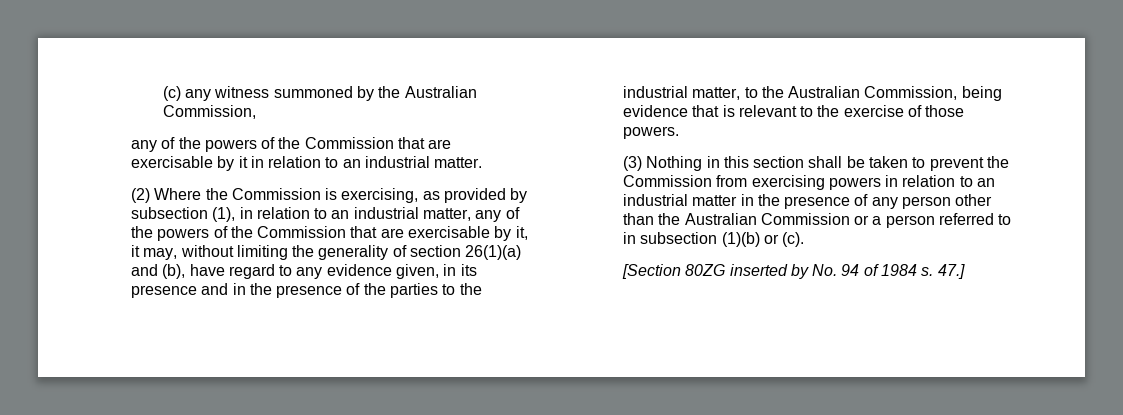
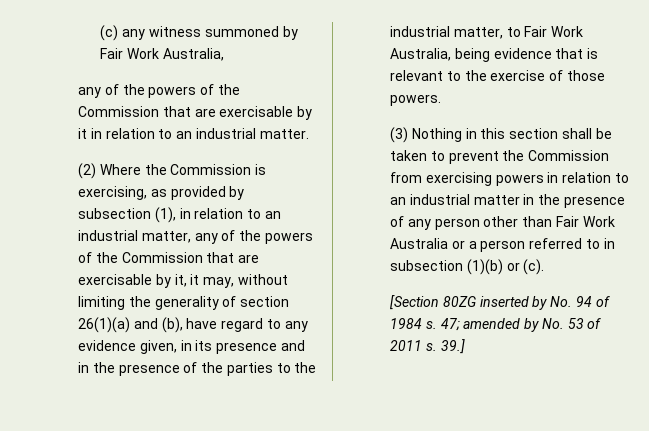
- (c) any witness summoned by the Australian Commission,
+ (c) any witness summoned by Fair Work Australia,
- (2) Where the Commission is exercising, as provided by subsection (1), in relation to an industrial matter, any of the powers of the Commission that are exercisable by it, it may, without limiting the generality of section 26(1)(a) and (b), have regard to any evidence given, in its presence and in the presence of the parties to the industrial matter, to the Australian Commission, being evidence that is relevant to the exercise of those powers.
+ (2) Where the Commission is exercising, as provided by subsection (1), in relation to an industrial matter, any of the powers of the Commission that are exercisable by it, it may, without limiting the generality of section 26(1)(a) and (b), have regard to any evidence given, in its presence and in the presence of the parties to the industrial matter, to Fair Work Australia, being evidence that is relevant to the exercise of those powers.
- (3) Nothing in this section shall be taken to prevent the Commission from exercising powers in relation to an industrial matter in the presence of any person other than the Australian Commission or a person referred to in subsection (1)(b) or (c).
+ (3) Nothing in this section shall be taken to prevent the Commission from exercising powers in relation to an industrial matter in the presence of any person other than Fair Work Australia or a person referred to in subsection (1)(b) or (c).
- 47.]
+ 47; amended by No. 53 of 2011 s. 39.]

